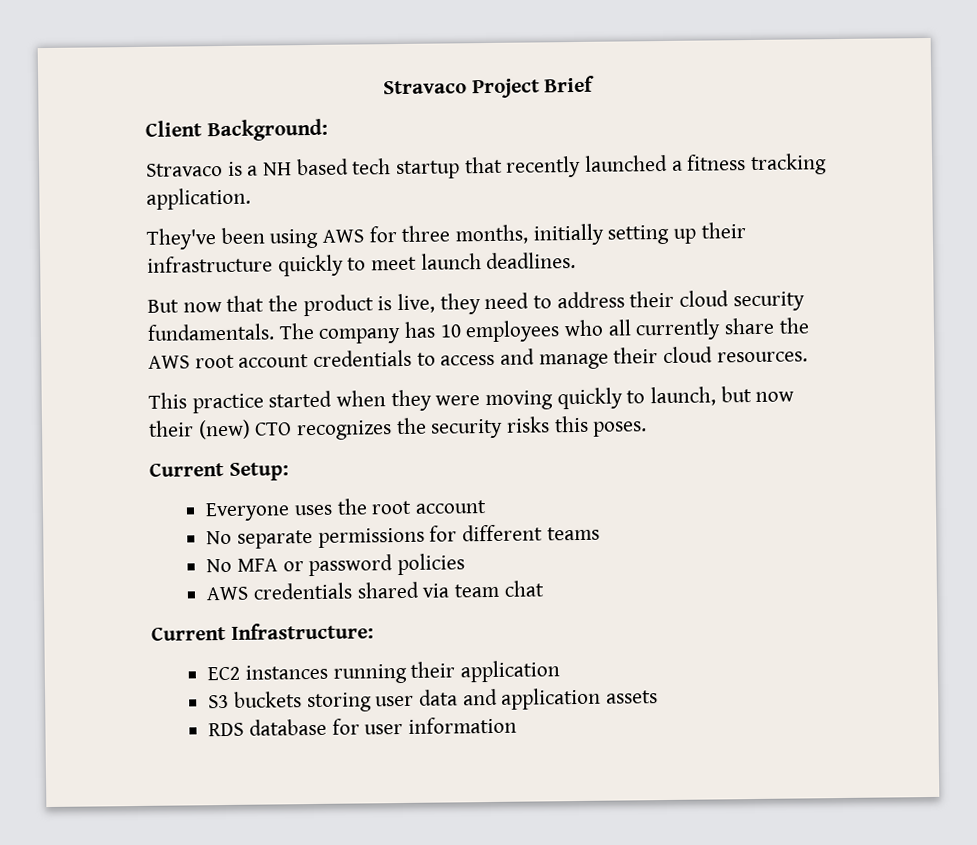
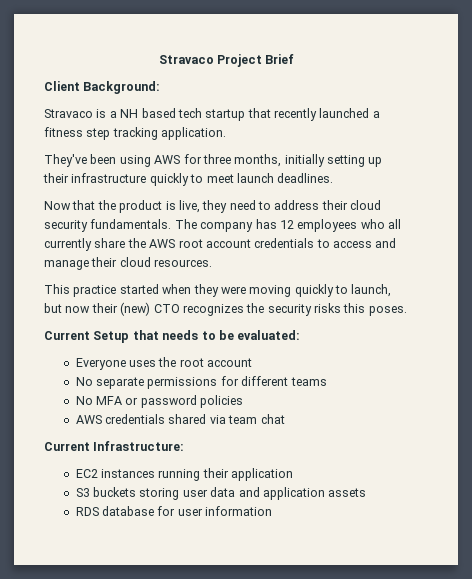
- Stravaco is a NH based tech startup that recently launched a fitness tracking application.
+ Stravaco is a NH based tech startup that recently launched a fitness step tracking application.
- But now that the product is live, they need to address their cloud security fundamentals.
+ Now that the product is live, they need to address their cloud security fundamentals.
- The company has 10 employees who all currently share the AWS root account credentials to access and manage their cloud resources.
+ The company has 12 employees who all currently share the AWS root account credentials to access and manage their cloud resources.
- Current Setup:
+ Current Setup that needs to be evaluated:

